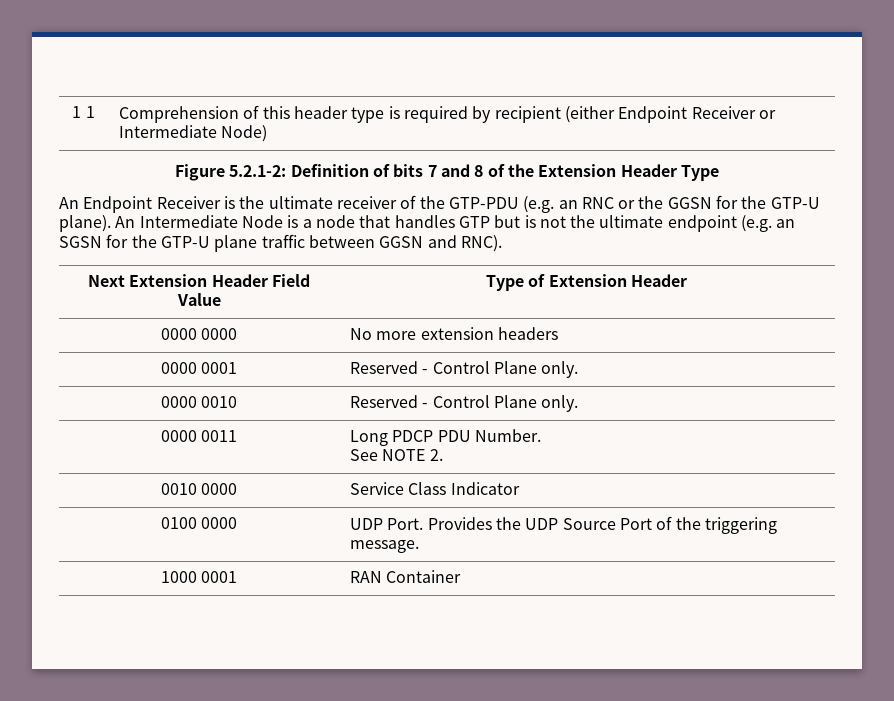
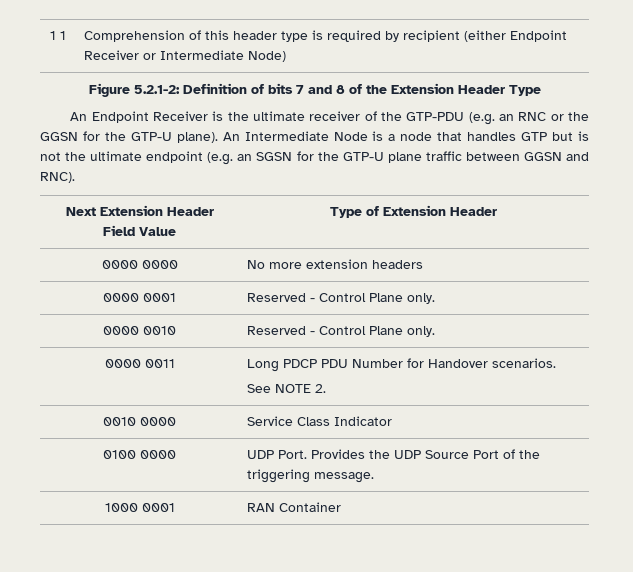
- 0000 0011 | Long PDCP PDU Number.
+ 0000 0011 | Long PDCP PDU Number for Handover scenarios.

